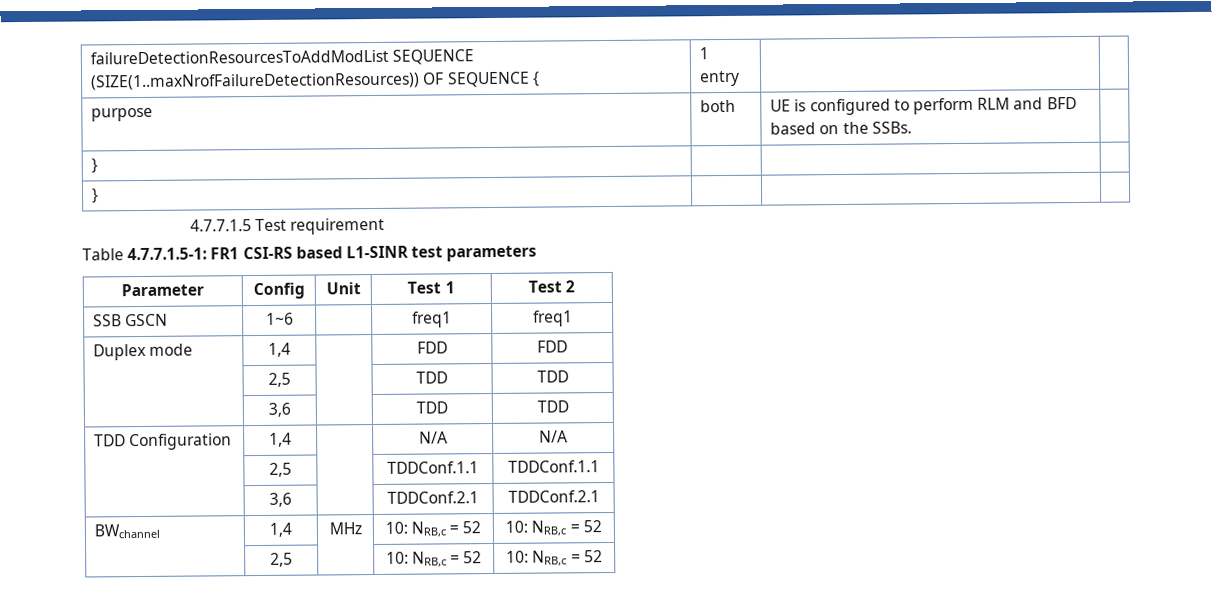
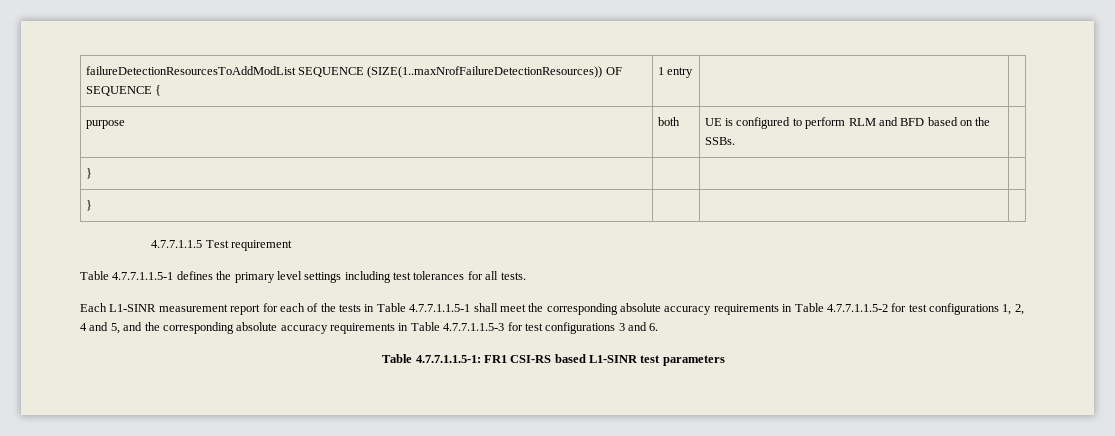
- 4.7.7.1.5 Test requirement
+ 4.7.7.1.1.5 Test requirement
- Table 4.7.7.1.5-1: FR1 CSI-RS based L1-SINR test parameters
+ Table 4.7.7.1.1.5-1 defines the primary level settings including test tolerances for all tests.
+ Each L1-SINR measurement report for each of the tests in Table 4.7.7.1.1.5-1 shall meet the corresponding absolute accuracy requirements in Table 4.7.7.1.1.5-2 for test configurations 1, 2, 4 and 5, and the corresponding absolute accuracy requirements in Table 4.7.7.1.1.5-3 for test configurations 3 and 6.
+ Table 4.7.7.1.1.5-1: FR1 CSI-RS based L1-SINR test parameters
- Parameter | Config | Unit | Test 1 | Test 2
- SSB GSCN | 1~6 | | freq1 | freq1
- Duplex mode | 1,4 | | FDD | FDD
- | 2,5 | | TDD | TDD
- | 3,6 | | TDD | TDD
- TDD Configuration | 1,4 | | N/A | N/A
- | 2,5 | | TDDConf.1.1 | TDDConf.1.1
- | 3,6 | | TDDConf.2.1 | TDDConf.2.1
- BWchannel | 1,4 | MHz | 10: NRB,c = 52 | 10: NRB,c = 52
- | 2,5 | | 10: NRB,c = 52 | 10: NRB,c = 52

